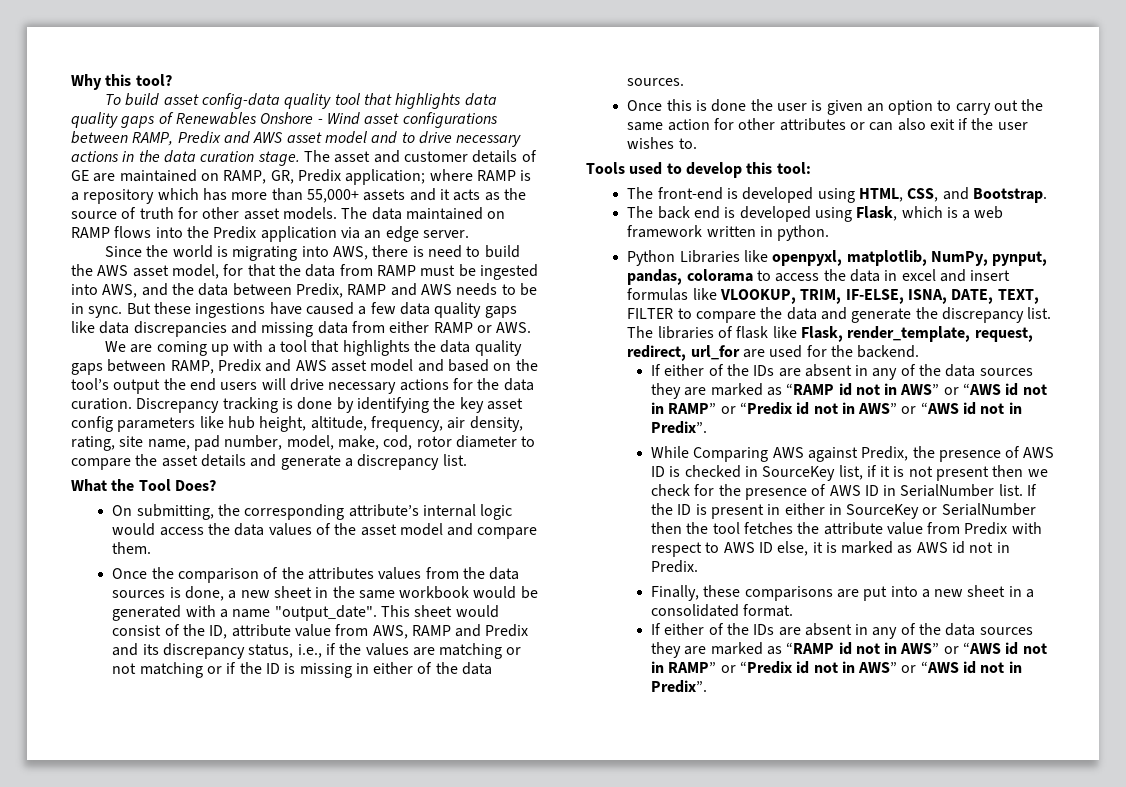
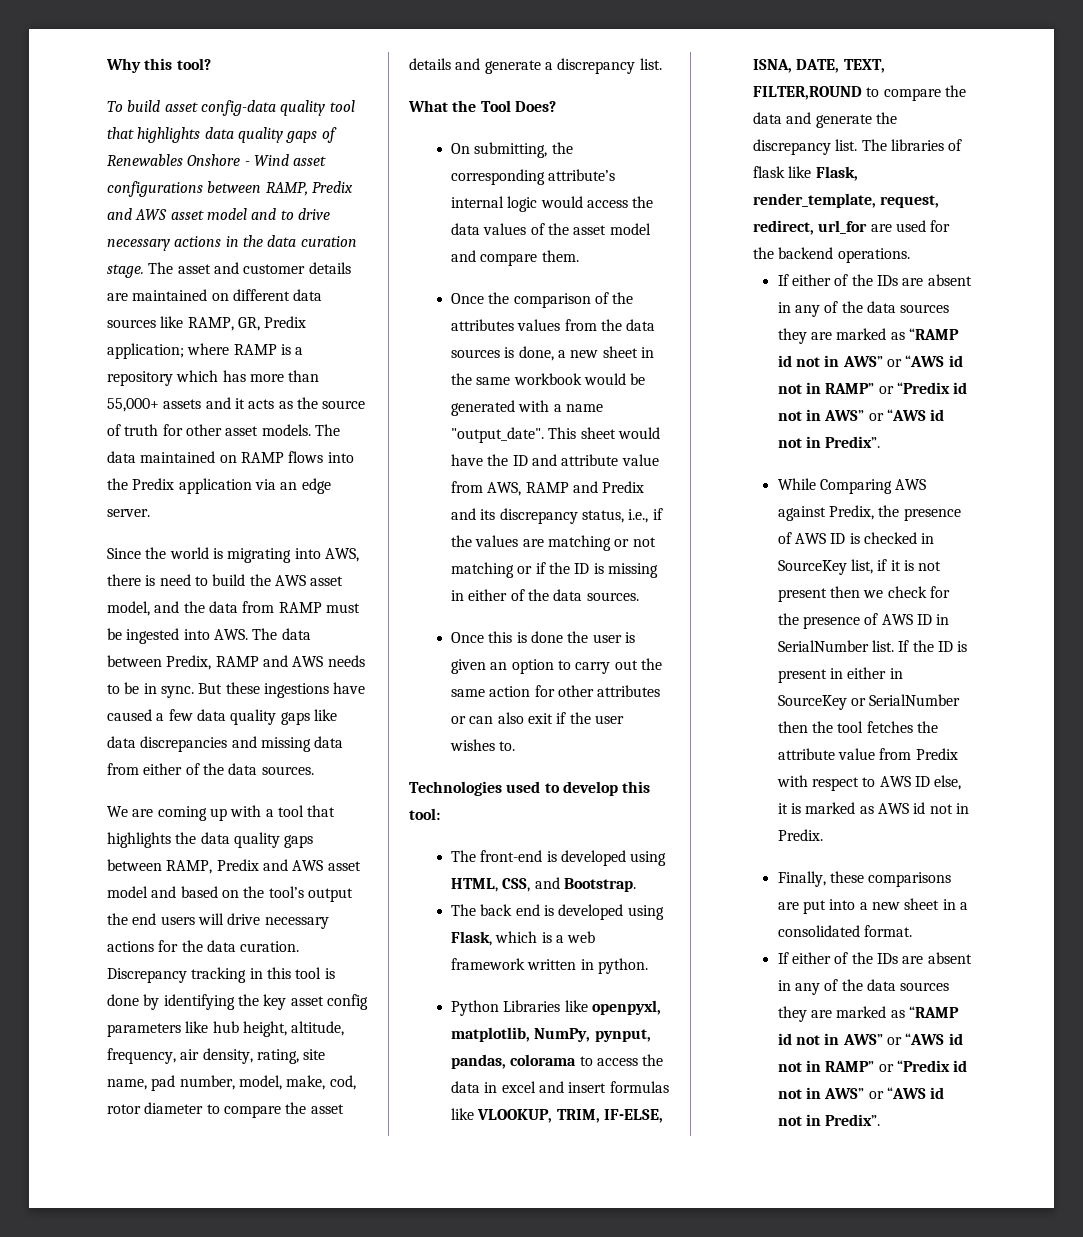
- The asset and customer details of GE are maintained on RAMP, GR, Predix application; where RAMP is a repository which has more than 55,000+ assets and it acts as the source of truth for other asset models.
+ The asset and customer details are maintained on different data sources like RAMP, GR, Predix application; where RAMP is a repository which has more than 55,000+ assets and it acts as the source of truth for other asset models.
- Since the world is migrating into AWS, there is need to build the AWS asset model, for that the data from RAMP must be ingested into AWS, and the data between Predix, RAMP and AWS needs to be in sync.
+ Since the world is migrating into AWS, there is need to build the AWS asset model, and the data from RAMP must be ingested into AWS. The data between Predix, RAMP and AWS needs to be in sync.
- But these ingestions have caused a few data quality gaps like data discrepancies and missing data from either RAMP or AWS.
+ But these ingestions have caused a few data quality gaps like data discrepancies and missing data from either of the data sources.
- Discrepancy tracking is done by identifying the key asset config parameters like hub height, altitude, frequency, air density, rating, site name, pad number, model, make, cod, rotor diameter to compare the asset details and generate a discrepancy list.
+ Discrepancy tracking in this tool is done by identifying the key asset config parameters like hub height, altitude, frequency, air density, rating, site name, pad number, model, make, cod, rotor diameter to compare the asset details and generate a discrepancy list.
- This sheet would consist of the ID, attribute value from AWS, RAMP and Predix and its discrepancy status, i.e., if the values are matching or not matching or if the ID is missing in either of the data sources.
+ This sheet would have the ID and attribute value from AWS, RAMP and Predix and its discrepancy status, i.e., if the values are matching or not matching or if the ID is missing in either of the data sources.
- Tools used to develop this tool:
+ Technologies used to develop this tool:
- Python Libraries like openpyxl, matplotlib, NumPy, pynput, pandas, colorama to access the data in excel and insert formulas like VLOOKUP, TRIM, IF-ELSE, ISNA, DATE, TEXT, FILTER to compare the data and generate the discrepancy list.
+ Python Libraries like openpyxl, matplotlib, NumPy, pynput, pandas, colorama to access the data in excel and insert formulas like VLOOKUP, TRIM, IF-ELSE, ISNA, DATE, TEXT, FILTER,ROUND to compare the data and generate the discrepancy list.
- The libraries of flask like Flask, render_template, request, redirect, url_for are used for the backend.
+ The libraries of flask like Flask, render_template, request, redirect, url_for are used for the backend operations.

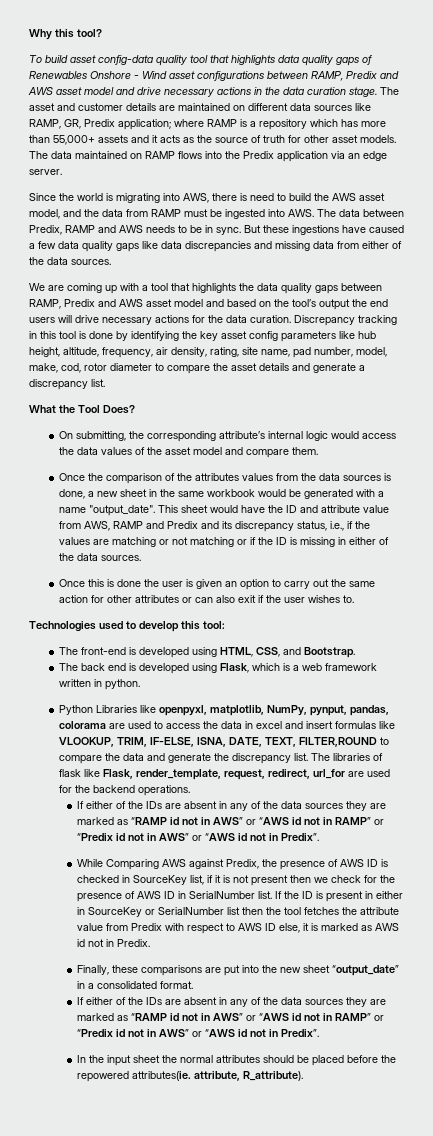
- To build asset config-data quality tool that highlights data quality gaps of Renewables Onshore - Wind asset configurations between RAMP, Predix and AWS asset model and to drive necessary actions in the data curation stage.
+ To build asset config-data quality tool that highlights data quality gaps of Renewables Onshore - Wind asset configurations between RAMP, Predix and AWS asset model and drive necessary actions in the data curation stage.
- Python Libraries like openpyxl, matplotlib, NumPy, pynput, pandas, colorama to access the data in excel and insert formulas like VLOOKUP, TRIM, IF-ELSE, ISNA, DATE, TEXT, FILTER,ROUND to compare the data and generate the discrepancy list.
+ Python Libraries like openpyxl, matplotlib, NumPy, pynput, pandas, colorama are used to access the data in excel and insert formulas like VLOOKUP, TRIM, IF-ELSE, ISNA, DATE, TEXT, FILTER,ROUND to compare the data and generate the discrepancy list.
- If the ID is present in either in SourceKey or SerialNumber then the tool fetches the attribute value from Predix with respect to AWS ID else, it is marked as AWS id not in Predix.
+ If the ID is present in either in SourceKey or SerialNumber list then the tool fetches the attribute value from Predix with respect to AWS ID else, it is marked as AWS id not in Predix.
- Finally, these comparisons are put into a new sheet in a consolidated format.
+ Finally, these comparisons are put into the new sheet “output_date” in a consolidated format.
+ In the input sheet the normal attributes should be placed before the repowered attributes(ie. attribute, R_attribute).

